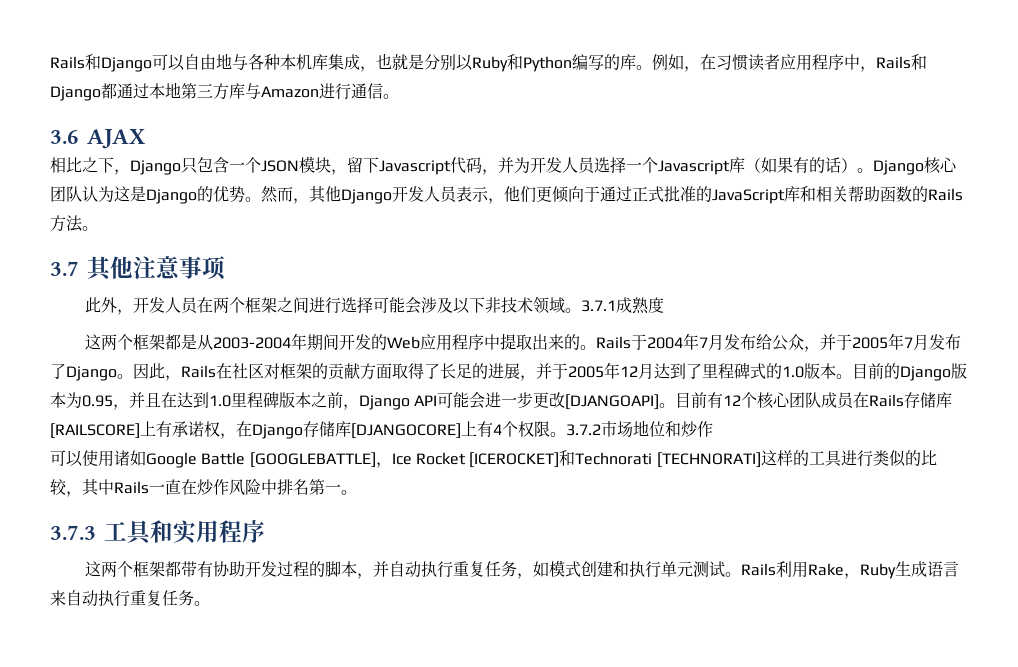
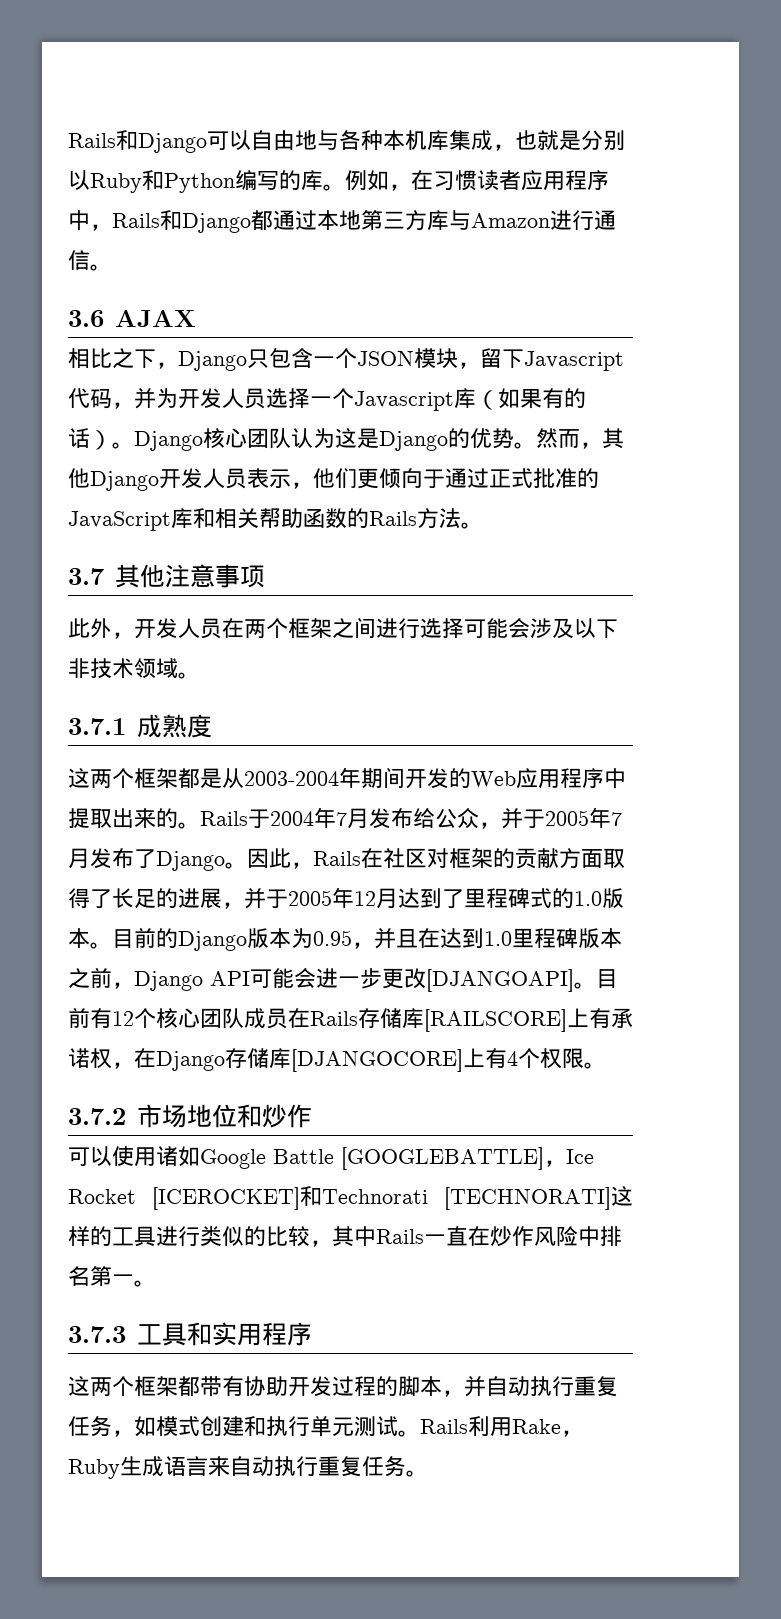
- 此外，开发人员在两个框架之间进行选择可能会涉及以下非技术领域。3.7.1成熟度
+ 此外，开发人员在两个框架之间进行选择可能会涉及以下非技术领域。
+ 3.7.1成熟度
- 目前有12个核心团队成员在Rails存储库[RAILSCORE]上有承诺权，在Django存储库[DJANGOCORE]上有4个权限。3.7.2市场地位和炒作
+ 目前有12个核心团队成员在Rails存储库[RAILSCORE]上有承诺权，在Django存储库[DJANGOCORE]上有4个权限。
+ 3.7.2市场地位和炒作

